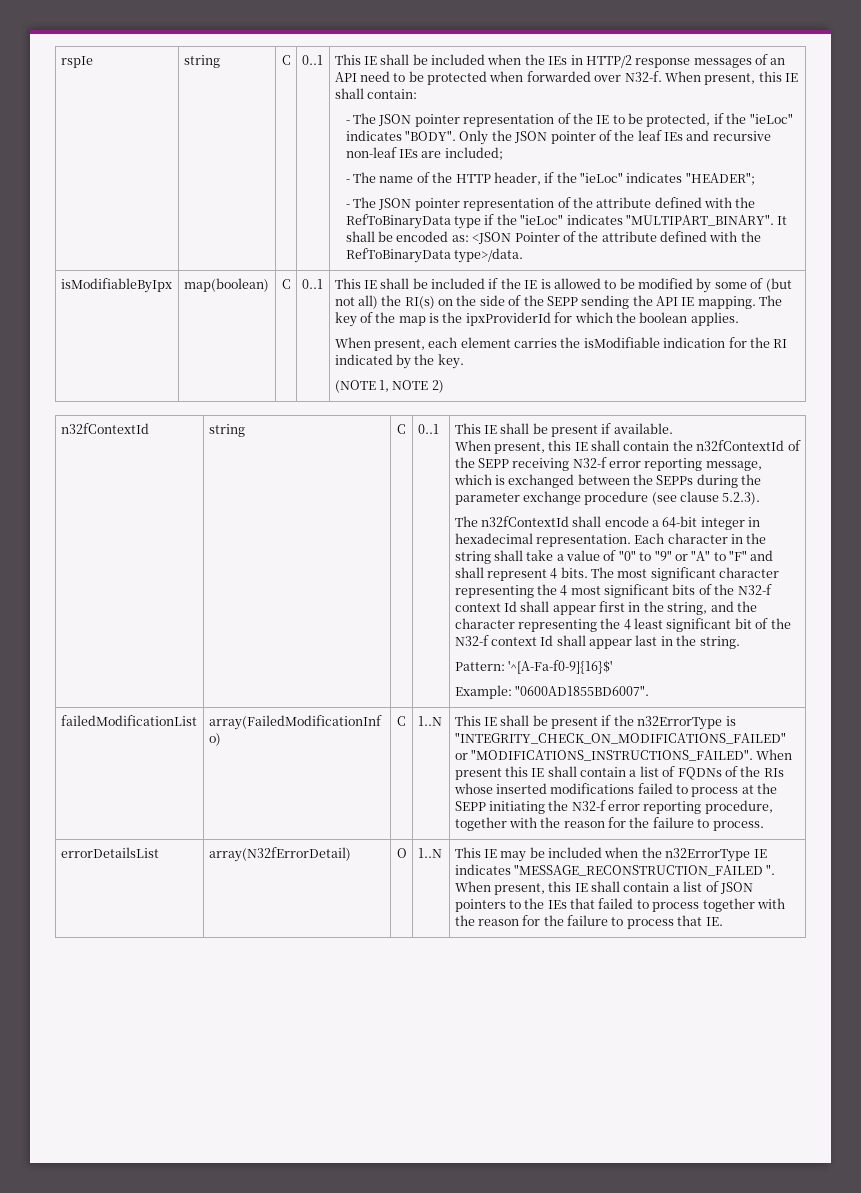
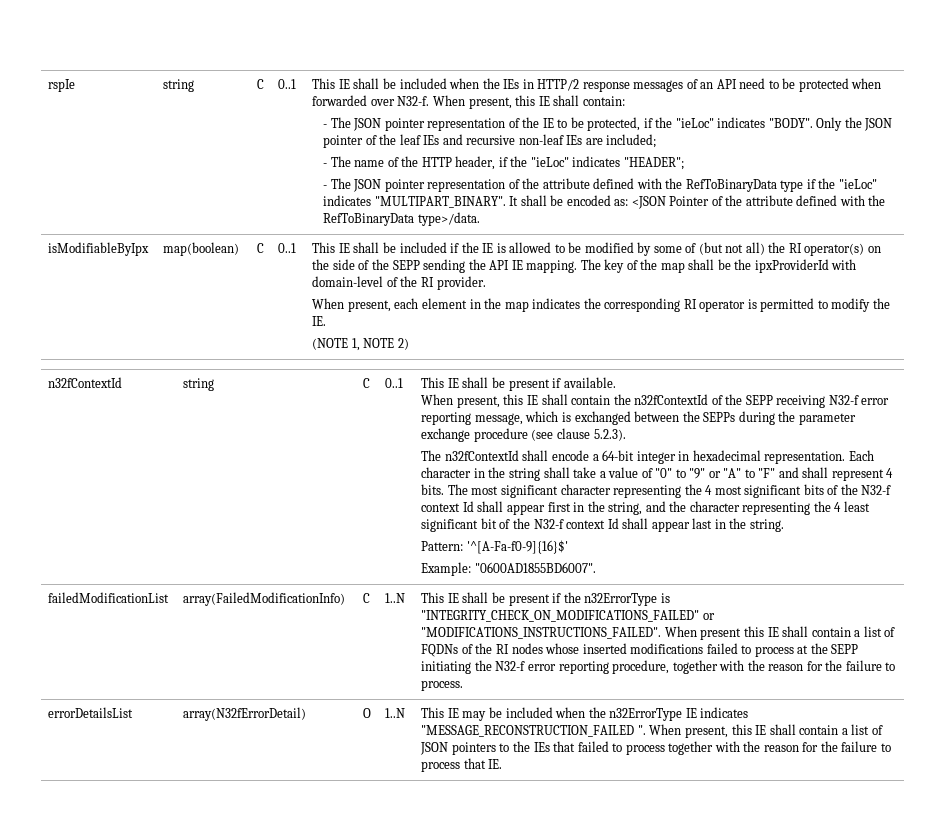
- This IE shall be included if the IE is allowed to be modified by some of (but not all) the RI(s) on the side of the SEPP sending the API IE mapping.
+ This IE shall be included if the IE is allowed to be modified by some of (but not all) the RI operator(s) on the side of the SEPP sending the API IE mapping.
- The key of the map is the ipxProviderId for which the boolean applies.
- When present, each element carries the isModifiable indication for the RI indicated by the key.
+ The key of the map shall be the ipxProviderId with domain-level of the RI provider.
+ When present, each element in the map indicates the corresponding RI operator is permitted to modify the IE.
- When present this IE shall contain a list of FQDNs of the RIs whose inserted modifications failed to process at the SEPP initiating the N32-f error reporting procedure, together with the reason for the failure to process.
+ When present this IE shall contain a list of FQDNs of the RI nodes whose inserted modifications failed to process at the SEPP initiating the N32-f error reporting procedure, together with the reason for the failure to process.

